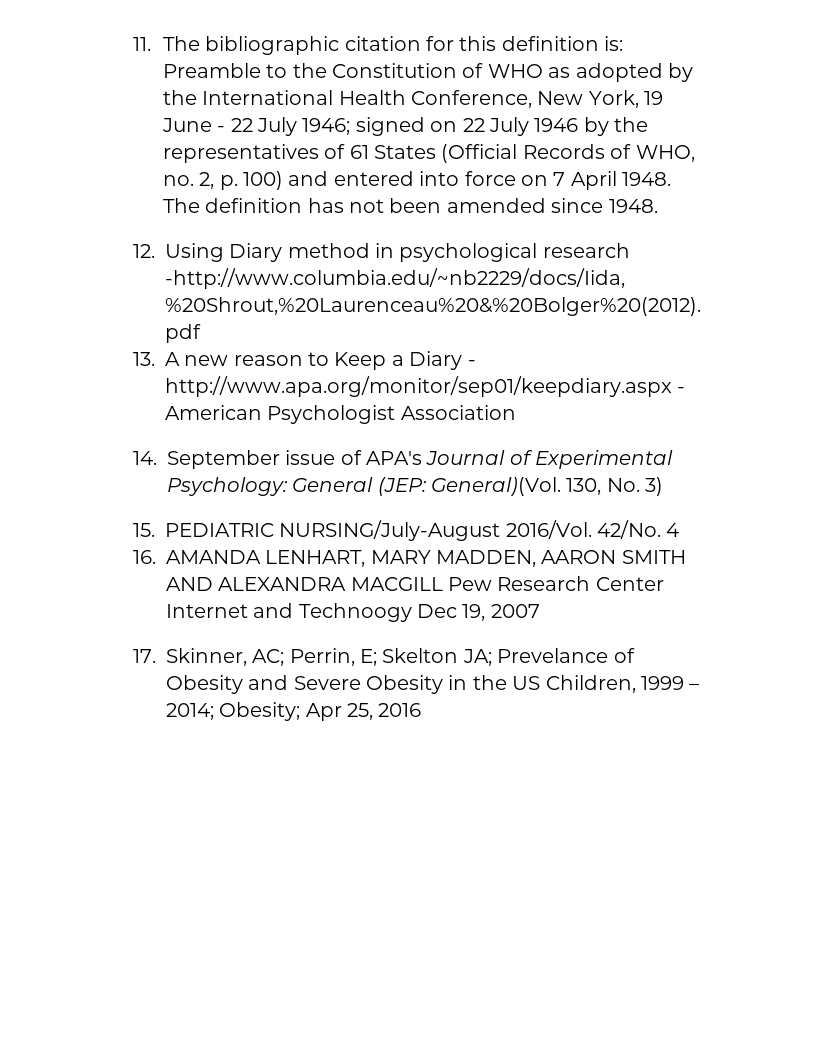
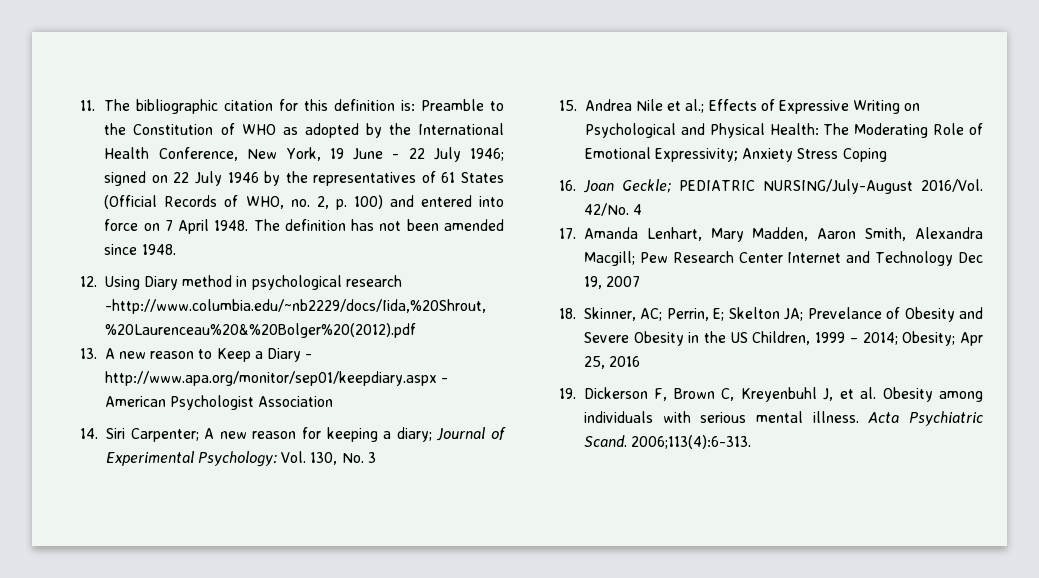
- 14. September issue of APA's Journal of Experimental Psychology: General (JEP: General)(Vol. 130, No. 3)
+ 14. Siri Carpenter; A new reason for keeping a diary; Journal of Experimental Psychology: Vol. 130, No. 3
- 15. PEDIATRIC NURSING/July-August 2016/Vol.
+ 15. Andrea Nile et al.; Effects of Expressive Writing on Psychological and Physical Health: The Moderating Role of Emotional Expressivity; Anxiety Stress Coping
+ 16. Joan Geckle; PEDIATRIC NURSING/July-August 2016/Vol.
- 16. AMANDA LENHART, MARY MADDEN, AARON SMITH AND ALEXANDRA MACGILL Pew Research Center Internet and Technoogy Dec 19, 2007
+ 17. Amanda Lenhart, Mary Madden, Aaron Smith, Alexandra Macgill; Pew Research Center Internet and Technology Dec 19, 2007
- 17. Skinner, AC; Perrin, E; Skelton JA; Prevelance of Obesity and Severe Obesity in the US Children, 1999 – 2014; Obesity; Apr 25, 2016
+ 18. Skinner, AC; Perrin, E; Skelton JA; Prevelance of Obesity and Severe Obesity in the US Children, 1999 – 2014; Obesity; Apr 25, 2016
+ 19. Dickerson F, Brown C, Kreyenbuhl J, et al. Obesity among individuals with serious mental illness. Acta Psychiatric Scand. 2006;113(4):6-313.

